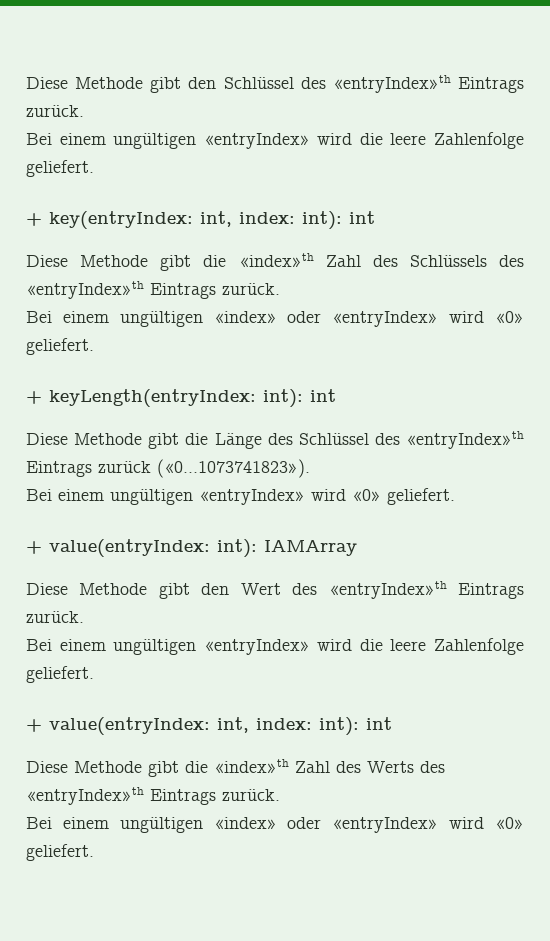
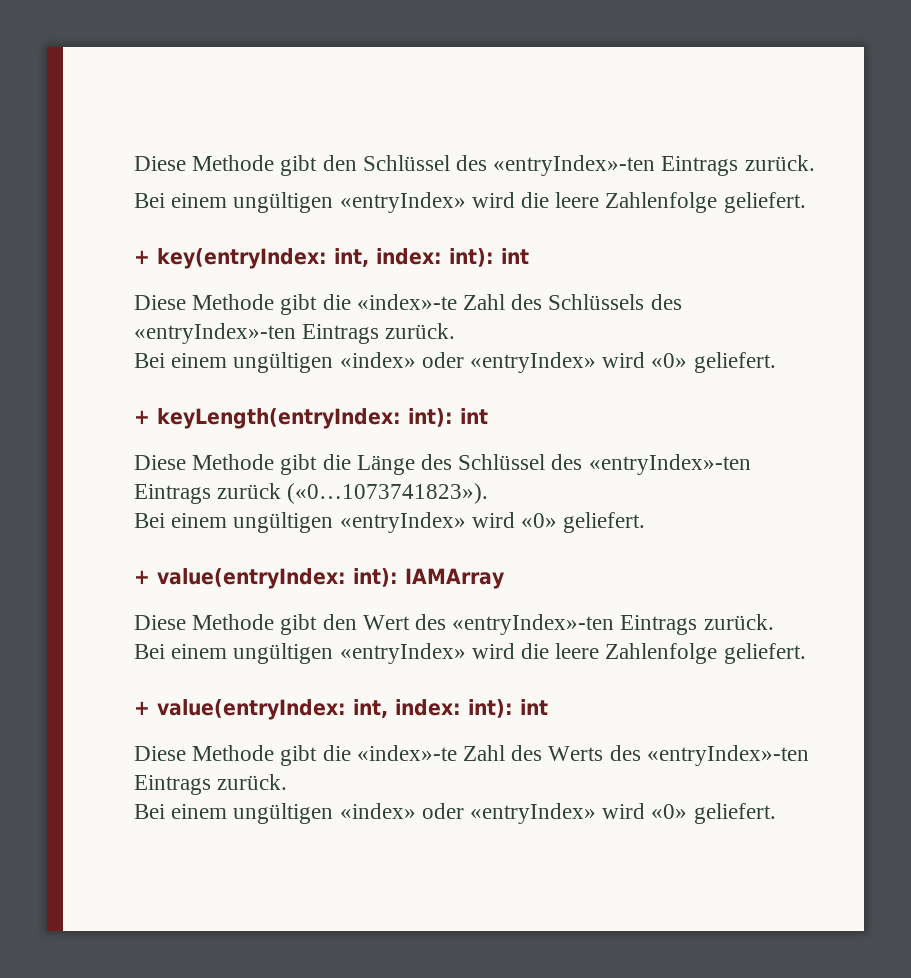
- Diese Methode gibt den Schlüssel des «entryIndex»th Eintrags zurück.
+ Diese Methode gibt den Schlüssel des «entryIndex»-ten Eintrags zurück.
- Diese Methode gibt die «index»th Zahl des Schlüssels des «entryIndex»th Eintrags zurück.
+ Diese Methode gibt die «index»-te Zahl des Schlüssels des «entryIndex»-ten Eintrags zurück.
- Diese Methode gibt die Länge des Schlüssel des «entryIndex»th Eintrags zurück («0…1073741823»).
+ Diese Methode gibt die Länge des Schlüssel des «entryIndex»-ten Eintrags zurück («0…1073741823»).
- Diese Methode gibt den Wert des «entryIndex»th Eintrags zurück.
+ Diese Methode gibt den Wert des «entryIndex»-ten Eintrags zurück.
- Diese Methode gibt die «index»th Zahl des Werts des «entryIndex»th Eintrags zurück.
+ Diese Methode gibt die «index»-te Zahl des Werts des «entryIndex»-ten Eintrags zurück.

